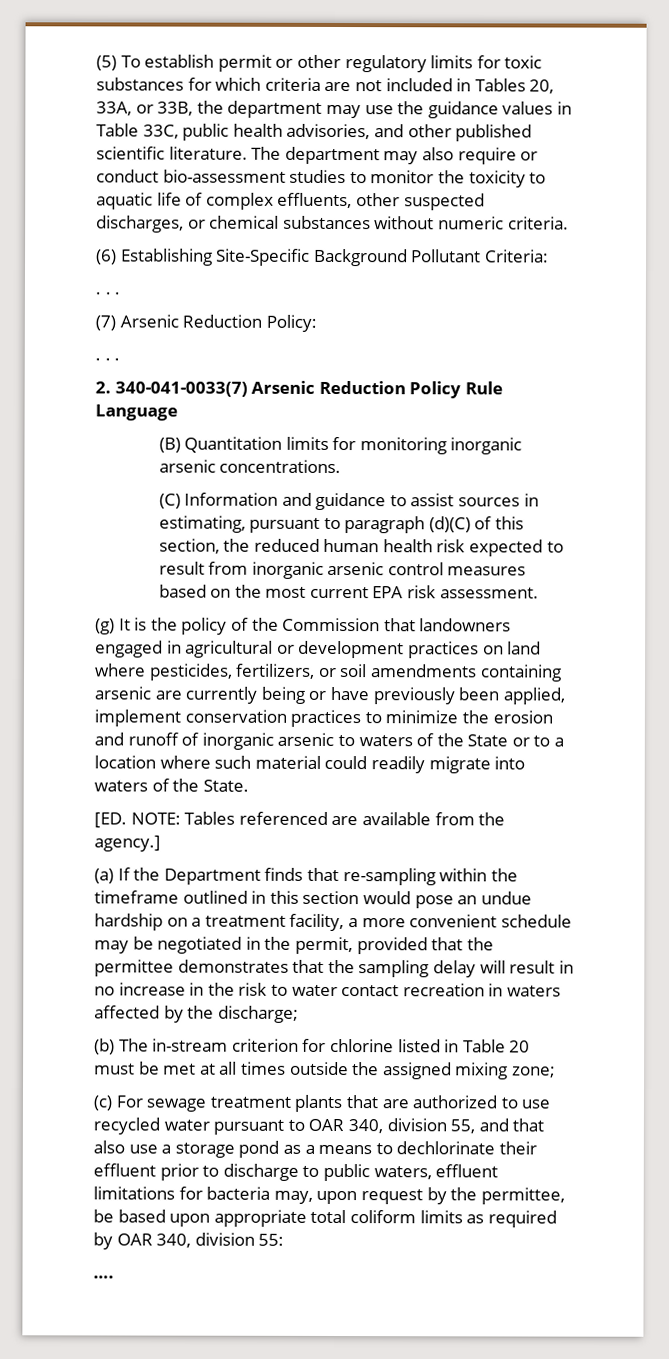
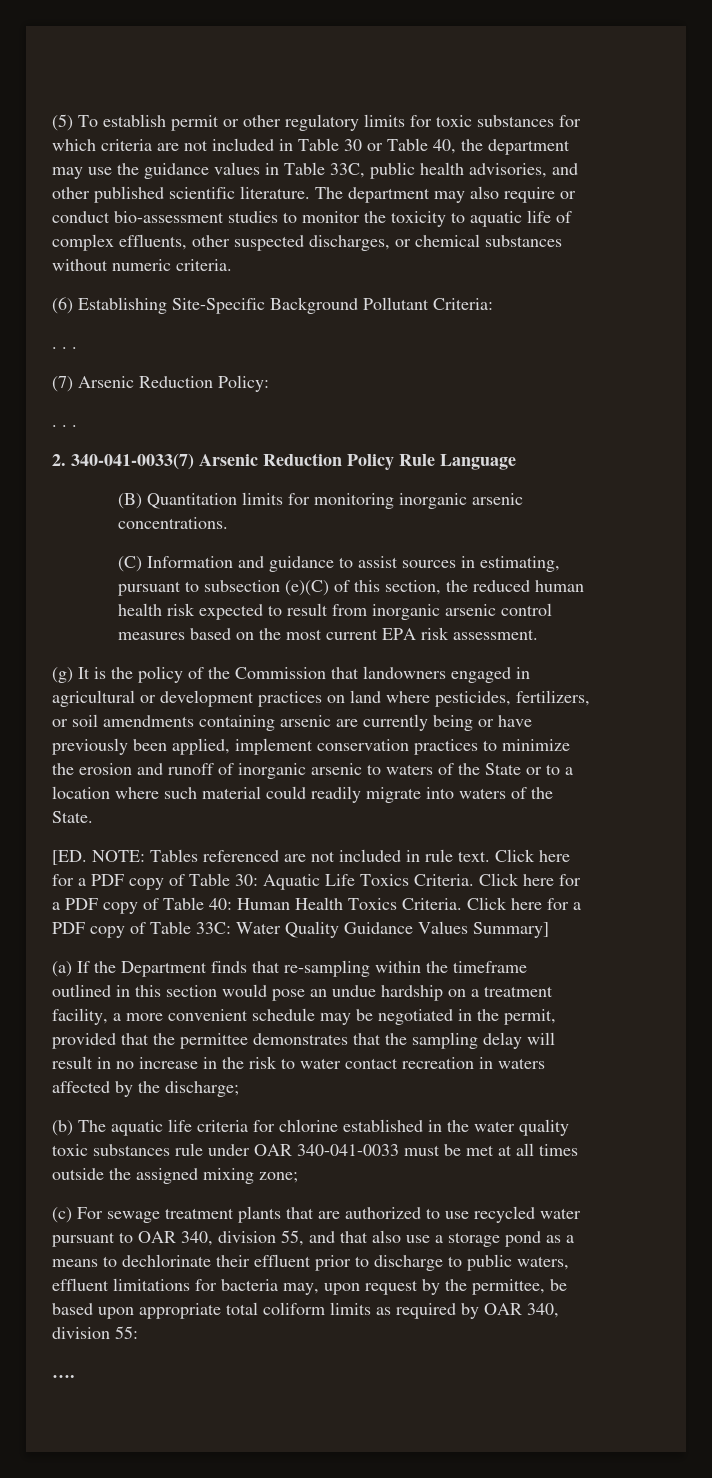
- (5) To establish permit or other regulatory limits for toxic substances for which criteria are not included in Tables 20, 33A, or 33B, the department may use the guidance values in Table 33C, public health advisories, and other published scientific literature.
+ (5) To establish permit or other regulatory limits for toxic substances for which criteria are not included in Table 30 or Table 40, the department may use the guidance values in Table 33C, public health advisories, and other published scientific literature.
- (C) Information and guidance to assist sources in estimating, pursuant to paragraph (d)(C) of this section, the reduced human health risk expected to result from inorganic arsenic control measures based on the most current EPA risk assessment.
+ (C) Information and guidance to assist sources in estimating, pursuant to subsection (e)(C) of this section, the reduced human health risk expected to result from inorganic arsenic control measures based on the most current EPA risk assessment.
- [ED. NOTE: Tables referenced are available from the agency.]
+ [ED. NOTE: Tables referenced are not included in rule text. Click here for a PDF copy of Table 30: Aquatic Life Toxics Criteria. Click here for a PDF copy of Table 40: Human Health Toxics Criteria. Click here for a PDF copy of Table 33C: Water Quality Guidance Values Summary]
- (b) The in-stream criterion for chlorine listed in Table 20 must be met at all times outside the assigned mixing zone;
+ (b) The aquatic life criteria for chlorine established in the water quality toxic substances rule under OAR 340-041-0033 must be met at all times outside the assigned mixing zone;

